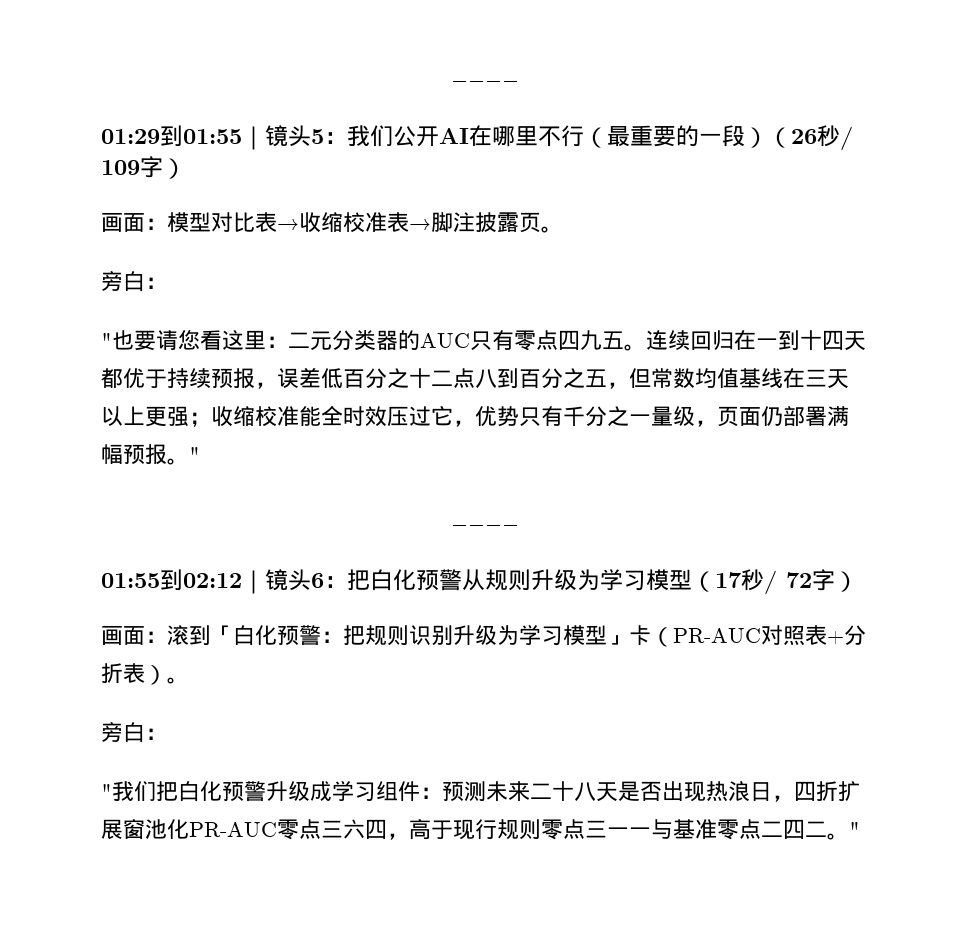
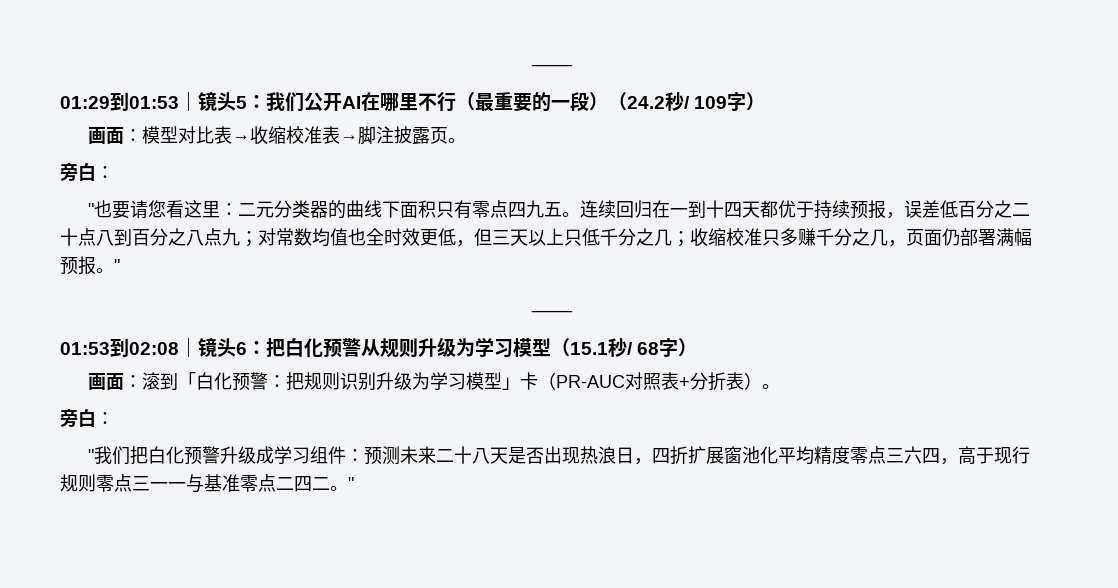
- 01:29到01:55｜镜头5：我们公开AI在哪里不行（最重要的一段）（26秒/ 109字）
+ 01:29到01:53｜镜头5：我们公开AI在哪里不行（最重要的一段）（24.2秒/ 109字）
- "也要请您看这里：二元分类器的AUC只有零点四九五。
+ "也要请您看这里：二元分类器的曲线下面积只有零点四九五。
- 连续回归在一到十四天都优于持续预报，误差低百分之十二点八到百分之五，但常数均值基线在三天以上更强；收缩校准能全时效压过它，优势只有千分之一量级，页面仍部署满幅预报。
+ 连续回归在一到十四天都优于持续预报，误差低百分之二十点八到百分之八点九；对常数均值也全时效更低，但三天以上只低千分之几；收缩校准只多赚千分之几，页面仍部署满幅预报。
- 01:55到02:12｜镜头6：把白化预警从规则升级为学习模型（17秒/ 72字）
+ 01:53到02:08｜镜头6：把白化预警从规则升级为学习模型（15.1秒/ 68字）
- "我们把白化预警升级成学习组件：预测未来二十八天是否出现热浪日，四折扩展窗池化PR-AUC零点三六四，高于现行规则零点三一一与基准零点二四二。
+ "我们把白化预警升级成学习组件：预测未来二十八天是否出现热浪日，四折扩展窗池化平均精度零点三六四，高于现行规则零点三一一与基准零点二四二。

